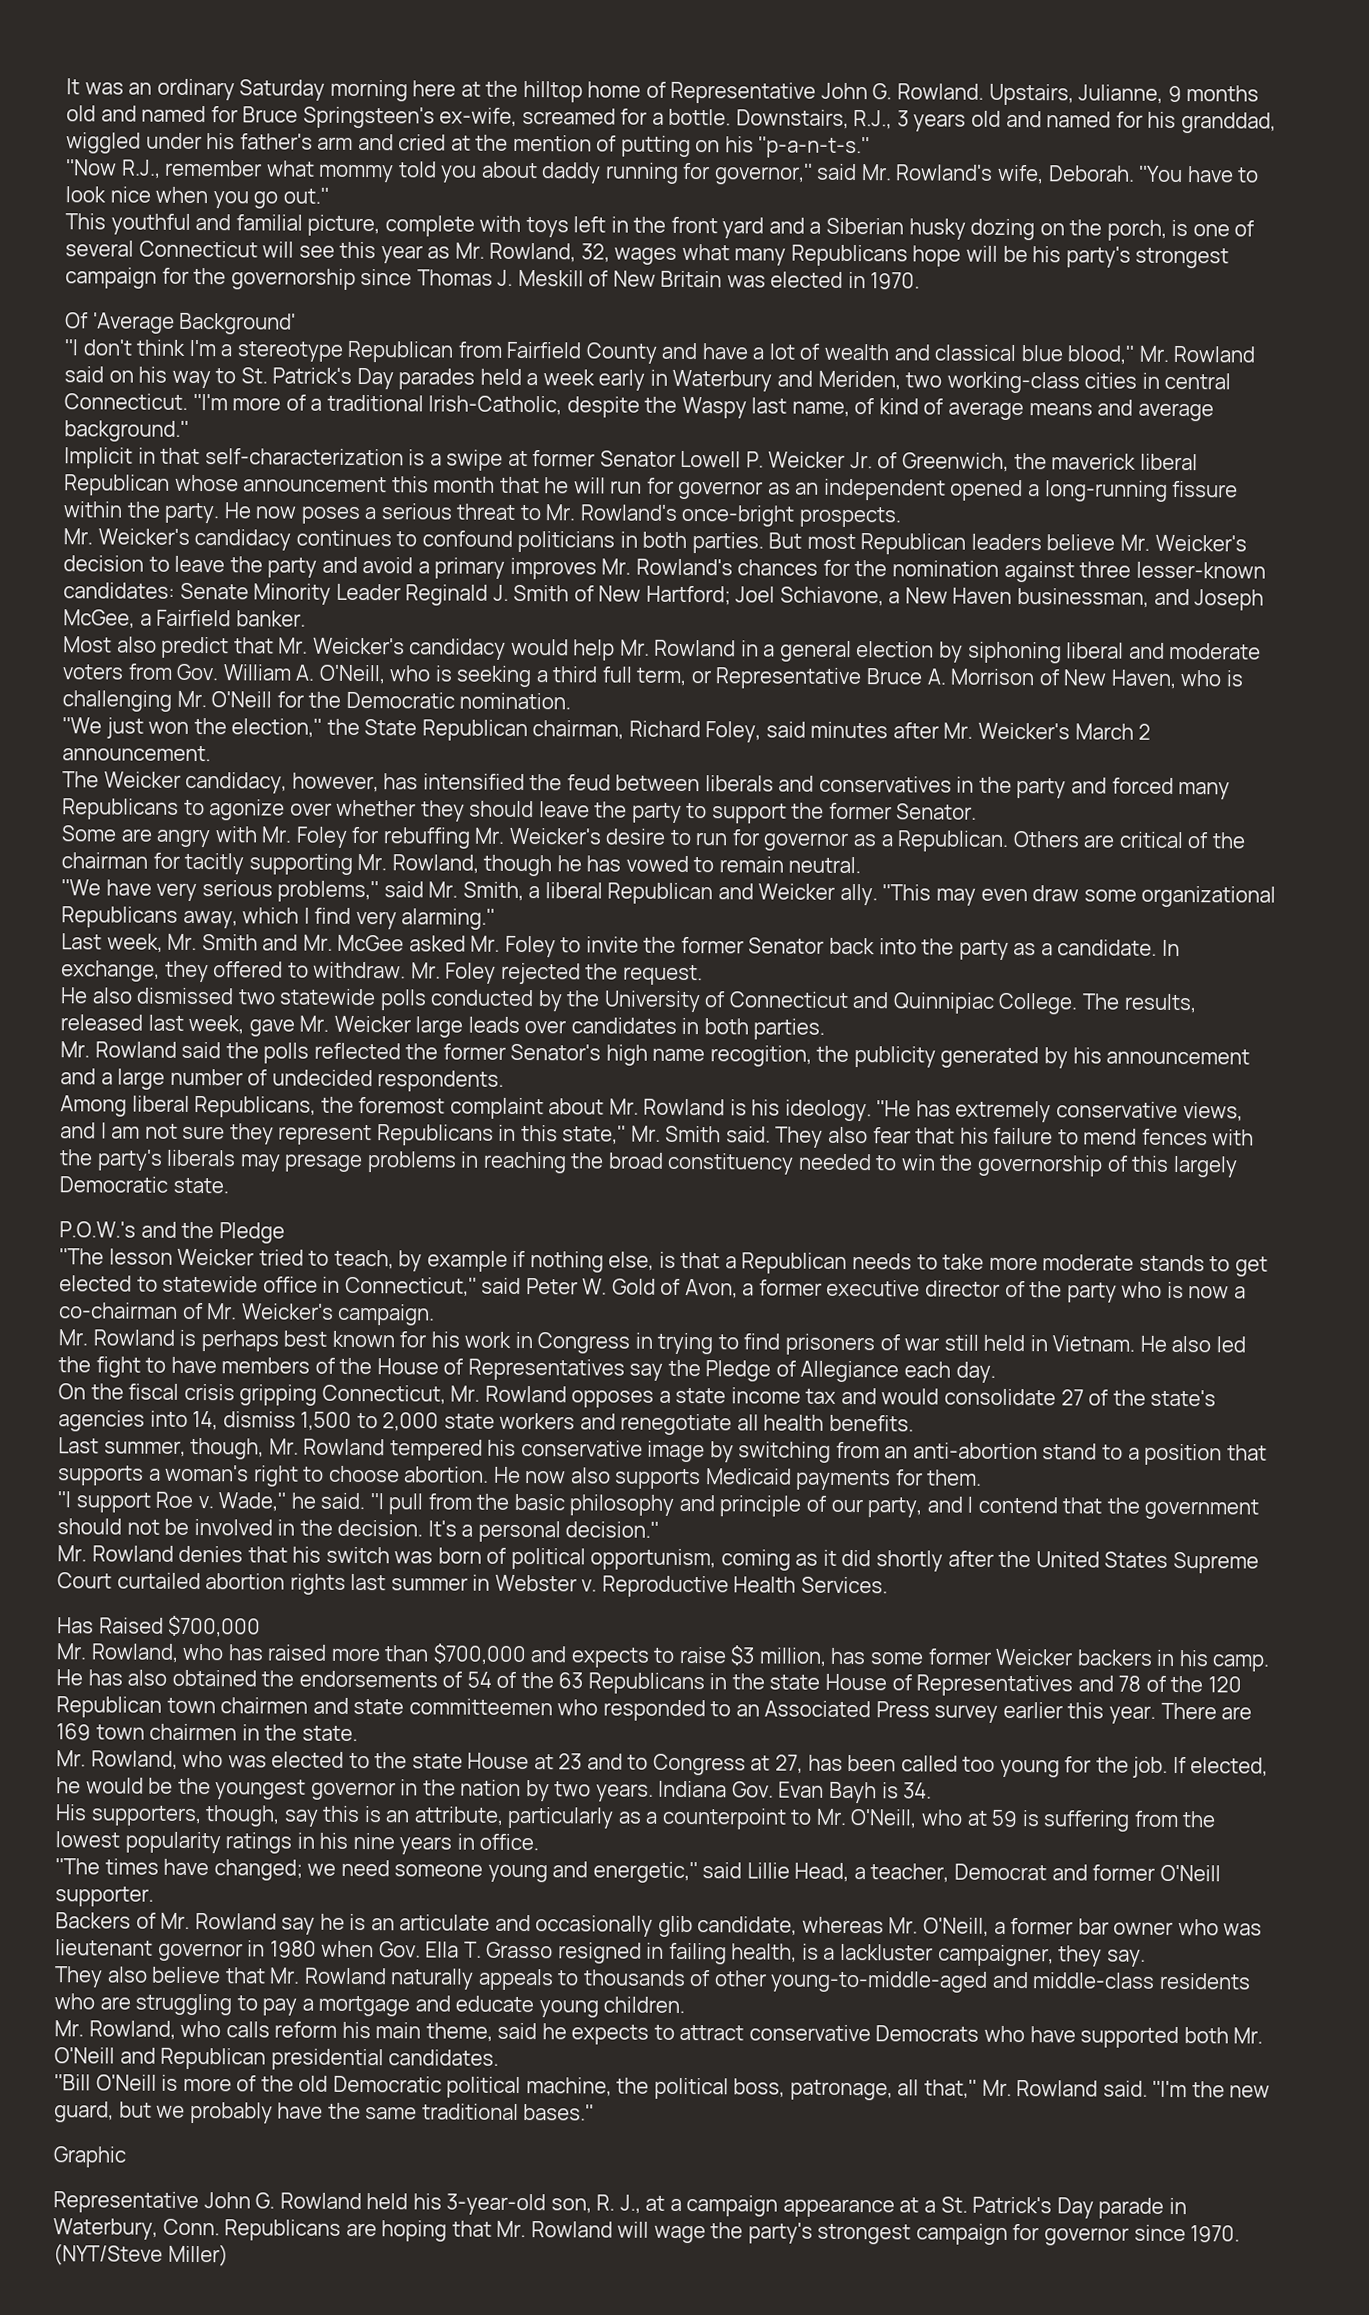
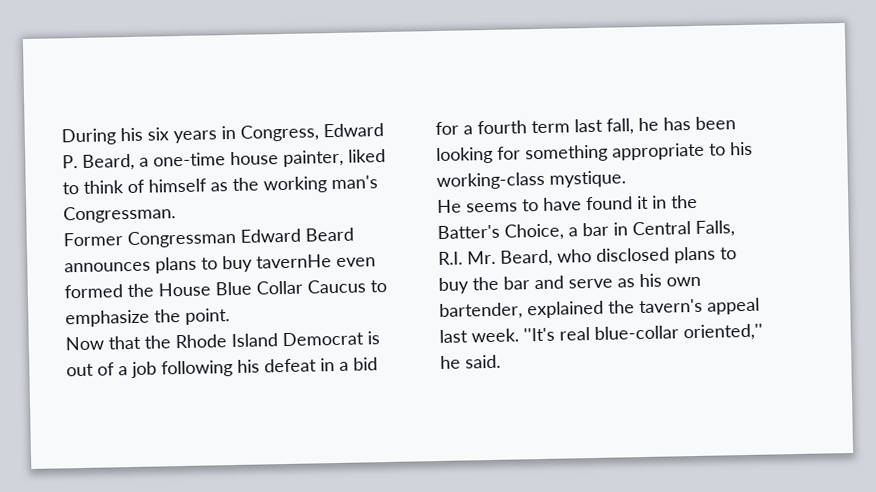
- It was an ordinary Saturday morning here at the hilltop home of Representative John G. Rowland. Upstairs, Julianne, 9 months old and named for Bruce Springsteen's ex-wife, screamed for a bottle. Downstairs, R.J., 3 years old and named for his granddad, wiggled under his father's arm and cried at the mention of putting on his ''p-a-n-t-s.''
- ''Now R.J., remember what mommy told you about daddy running for governor,'' said Mr. Rowland's wife, Deborah. ''You have to look nice when you go out.''
- This youthful and familial picture, complete with toys left in the front yard and a Siberian husky dozing on the porch, is one of several Connecticut will see this year as Mr. Rowland, 32, wages what many Republicans hope will be his party's strongest campaign for the governorship since Thomas J. Meskill of New Britain was elected in 1970.
- Of 'Average Background'
- ''I don't think I'm a stereotype Republican from Fairfield County and have a lot of wealth and classical blue blood,'' Mr. Rowland said on his way to St. Patrick's Day parades held a week early in Waterbury and Meriden, two working-class cities in central Connecticut. ''I'm more of a traditional Irish-Catholic, despite the Waspy last name, of kind of average means and average background.''
- Implicit in that self-characterization is a swipe at former Senator Lowell P. Weicker Jr. of Greenwich, the maverick liberal Republican whose announcement this month that he will run for governor as an independent opened a long-running fissure within the party. He now poses a serious threat to Mr. Rowland's once-bright prospects.
- Mr. Weicker's candidacy continues to confound politicians in both parties. But most Republican leaders believe Mr. Weicker's decision to leave the party and avoid a primary improves Mr. Rowland's chances for the nomination against three lesser-known candidates: Senate Minority Leader Reginald J. Smith of New Hartford; Joel Schiavone, a New Haven businessman, and Joseph McGee, a Fairfield banker.
- Most also predict that Mr. Weicker's candidacy would help Mr. Rowland in a general election by siphoning liberal and moderate voters from Gov. William A. O'Neill, who is seeking a third full term, or Representative Bruce A. Morrison of New Haven, who is challenging Mr. O'Neill for the Democratic nomination.
- ''We just won the election,'' the State Republican chairman, Richard Foley, said minutes after Mr. Weicker's March 2 announcement.
- The Weicker candidacy, however, has intensified the feud between liberals and conservatives in the party and forced many Republicans to agonize over whether they should leave the party to support the former Senator.
- Some are angry with Mr. Foley for rebuffing Mr. Weicker's desire to run for governor as a Republican. Others are critical of the chairman for tacitly supporting Mr. Rowland, though he has vowed to remain neutral.
- ''We have very serious problems,'' said Mr. Smith, a liberal Republican and Weicker ally. ''This may even draw some organizational Republicans away, which I find very alarming.''
- Last week, Mr. Smith and Mr. McGee asked Mr. Foley to invite the former Senator back into the party as a candidate. In exchange, they offered to withdraw. Mr. Foley rejected the request.
- He also dismissed two statewide polls conducted by the University of Connecticut and Quinnipiac College. The results, released last week, gave Mr. Weicker large leads over candidates in both parties.
- Mr. Rowland said the polls reflected the former Senator's high name recogition, the publicity generated by his announcement and a large number of undecided respondents.
- Among liberal Republicans, the foremost complaint about Mr. Rowland is his ideology. ''He has extremely conservative views, and I am not sure they represent Republicans in this state,'' Mr. Smith said. They also fear that his failure to mend fences with the party's liberals may presage problems in reaching the broad constituency needed to win the governorship of this largely Democratic state.
- P.O.W.'s and the Pledge
- ''The lesson Weicker tried to teach, by example if nothing else, is that a Republican needs to take more moderate stands to get elected to statewide office in Connecticut,'' said Peter W. Gold of Avon, a former executive director of the party who is now a co-chairman of Mr. Weicker's campaign.
- Mr. Rowland is perhaps best known for his work in Congress in trying to find prisoners of war still held in Vietnam. He also led the fight to have members of the House of Representatives say the Pledge of Allegiance each day.
- On the fiscal crisis gripping Connecticut, Mr. Rowland opposes a state income tax and would consolidate 27 of the state's agencies into 14, dismiss 1,500 to 2,000 state workers and renegotiate all health benefits.
- Last summer, though, Mr. Rowland tempered his conservative image by switching from an anti-abortion stand to a position that supports a woman's right to choose abortion. He now also supports Medicaid payments for them.
- ''I support Roe v. Wade,'' he said. ''I pull from the basic philosophy and principle of our party, and I contend that the government should not be involved in the decision. It's a personal decision.''
- Mr. Rowland denies that his switch was born of political opportunism, coming as it did shortly after the United States Supreme Court curtailed abortion rights last summer in Webster v. Reproductive Health Services.
- Has Raised $700,000
- Mr. Rowland, who has raised more than $700,000 and expects to raise $3 million, has some former Weicker backers in his camp. He has also obtained the endorsements of 54 of the 63 Republicans in the state House of Representatives and 78 of the 120 Republican town chairmen and state committeemen who responded to an Associated Press survey earlier this year. There are 169 town chairmen in the state.
- Mr. Rowland, who was elected to the state House at 23 and to Congress at 27, has been called too young for the job. If elected, he would be the youngest governor in the nation by two years. Indiana Gov. Evan Bayh is 34.
- His supporters, though, say this is an attribute, particularly as a counterpoint to Mr. O'Neill, who at 59 is suffering from the lowest popularity ratings in his nine years in office.
- ''The times have changed; we need someone young and energetic,'' said Lillie Head, a teacher, Democrat and former O'Neill supporter.
- Backers of Mr. Rowland say he is an articulate and occasionally glib candidate, whereas Mr. O'Neill, a former bar owner who was lieutenant governor in 1980 when Gov. Ella T. Grasso resigned in failing health, is a lackluster campaigner, they say.
- They also believe that Mr. Rowland naturally appeals to thousands of other young-to-middle-aged and middle-class residents who are struggling to pay a mortgage and educate young children.
- Mr. Rowland, who calls reform his main theme, said he expects to attract conservative Democrats who have supported both Mr. O'Neill and Republican presidential candidates.
- ''Bill O'Neill is more of the old Democratic political machine, the political boss, patronage, all that,'' Mr. Rowland said. ''I'm the new guard, but we probably have the same traditional bases.''
- Graphic
- Representative John G. Rowland held his 3-year-old son, R. J., at a campaign appearance at a St. Patrick's Day parade in Waterbury, Conn. Republicans are hoping that Mr. Rowland will wage the party's strongest campaign for governor since 1970. (NYT/Steve Miller)
+ During his six years in Congress, Edward P. Beard, a one-time house painter, liked to think of himself as the working man's Congressman.
+ Former Congressman Edward Beard announces plans to buy tavernHe even formed the House Blue Collar Caucus to emphasize the point.
+ Now that the Rhode Island Democrat is out of a job following his defeat in a bid for a fourth term last fall, he has been looking for something appropriate to his working-class mystique.
+ He seems to have found it in the Batter's Choice, a bar in Central Falls, R.I. Mr. Beard, who disclosed plans to buy the bar and serve as his own bartender, explained the tavern's appeal last week. ''It's real blue-collar oriented,'' he said.

